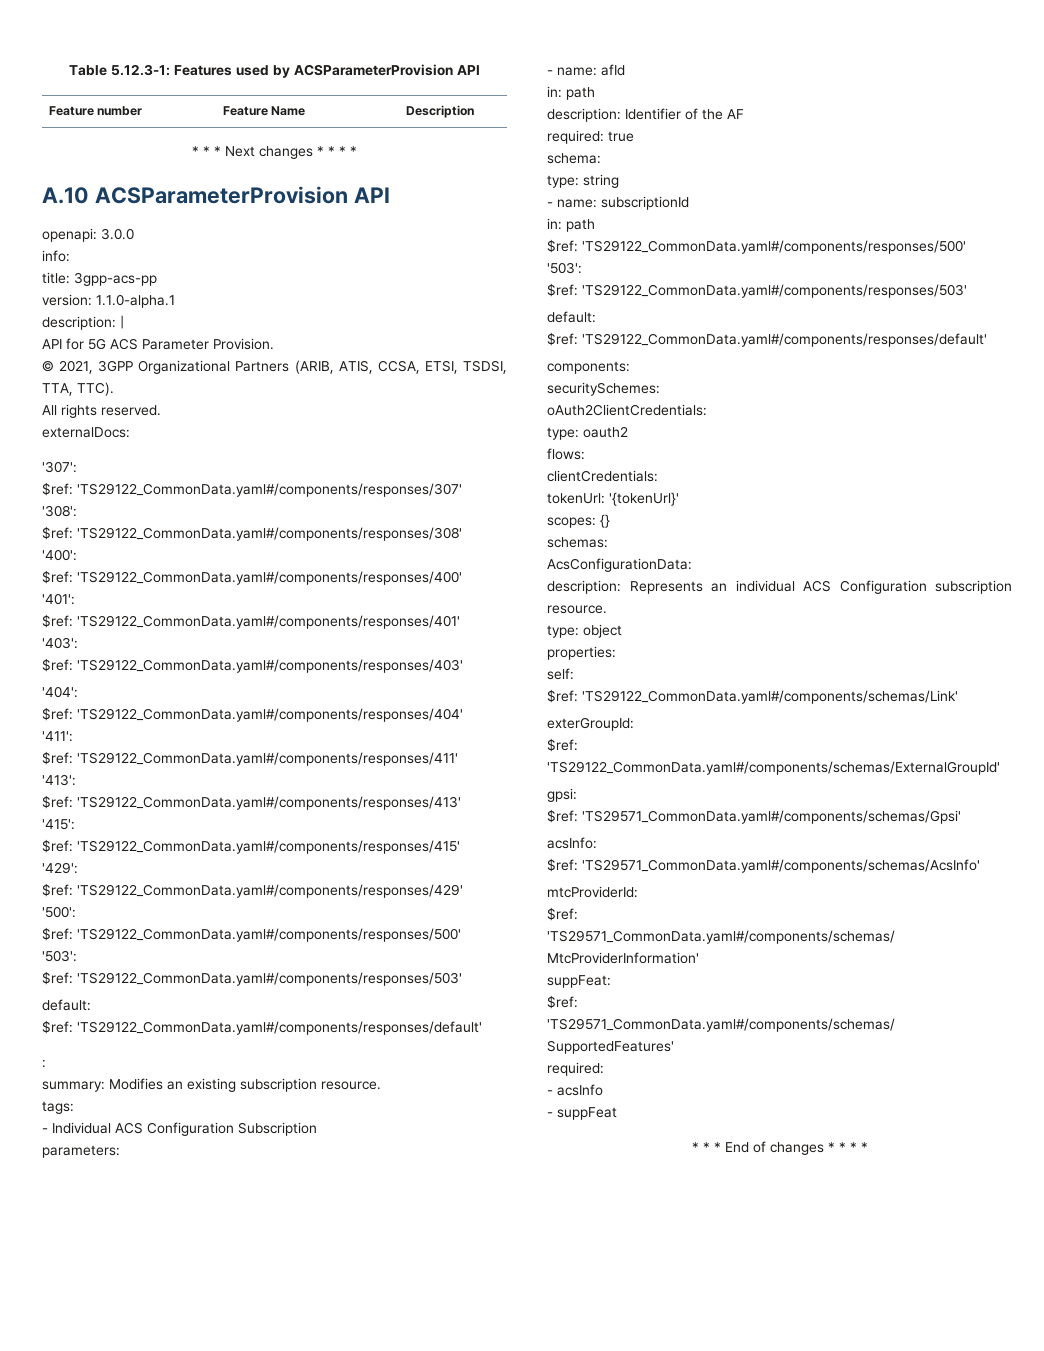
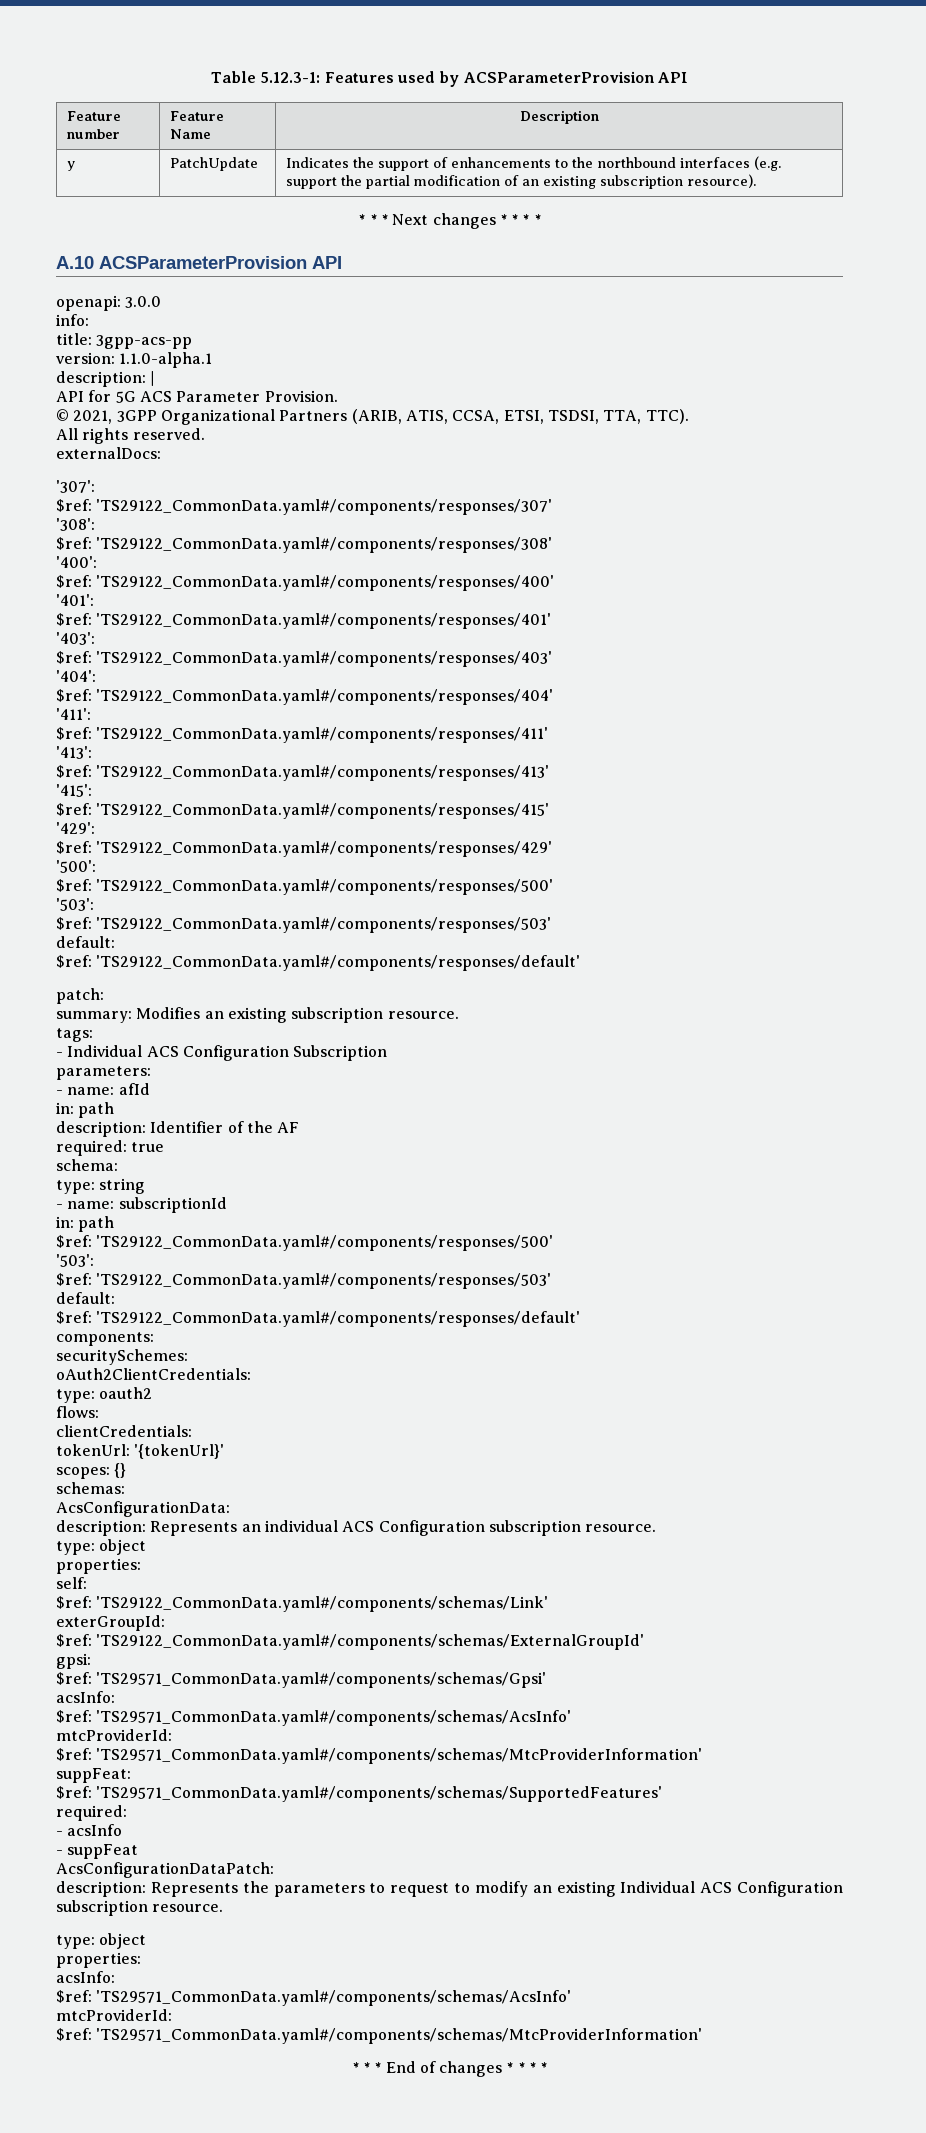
+ y | PatchUpdate | Indicates the support of enhancements to the northbound interfaces (e.g. support the partial modification of an existing subscription resource).
- :
+ patch:
+ AcsConfigurationDataPatch:
+ description: Represents the parameters to request to modify an existing Individual ACS Configuration subscription resource.
+ type: object
+ properties:
+ acsInfo:
+ $ref: 'TS29571_CommonData.yaml#/components/schemas/AcsInfo'
+ mtcProviderId:
+ $ref: 'TS29571_CommonData.yaml#/components/schemas/MtcProviderInformation'

